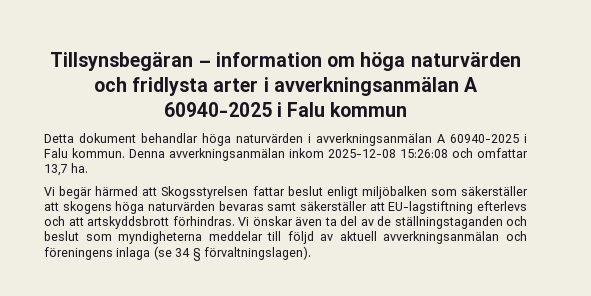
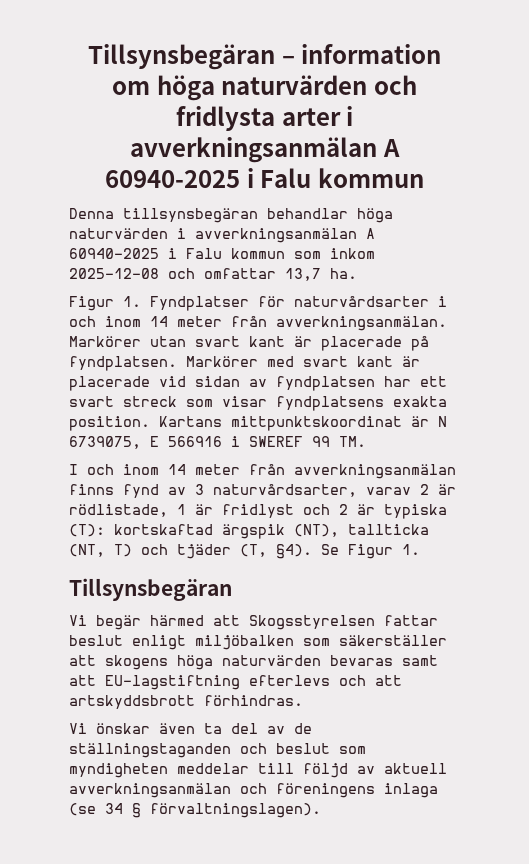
- Detta dokument behandlar höga naturvärden i avverkningsanmälan A 60940-2025 i Falu kommun. Denna avverkningsanmälan inkom 2025-12-08 15:26:08 och omfattar 13,7 ha.
+ Denna tillsynsbegäran behandlar höga naturvärden i avverkningsanmälan A 60940-2025 i Falu kommun som inkom 2025-12-08 och omfattar 13,7 ha.
+ Figur 1. Fyndplatser för naturvårdsarter i och inom 14 meter från avverkningsanmälan. Markörer utan svart kant är placerade på fyndplatsen. Markörer med svart kant är placerade vid sidan av fyndplatsen har ett svart streck som visar fyndplatsens exakta position. Kartans mittpunktskoordinat är N 6739075, E 566916 i SWEREF 99 TM.
+ I och inom 14 meter från avverkningsanmälan finns fynd av 3 naturvårdsarter, varav 2 är rödlistade, 1 är fridlyst och 2 är typiska (T): kortskaftad ärgspik (NT), tallticka (NT, T) och tjäder (T, §4). Se Figur 1.
+ Tillsynsbegäran
- Vi begär härmed att Skogsstyrelsen fattar beslut enligt miljöbalken som säkerställer att skogens höga naturvärden bevaras samt säkerställer att EU-lagstiftning efterlevs och att artskyddsbrott förhindras. Vi önskar även ta del av de ställningstaganden och beslut som myndigheterna meddelar till följd av aktuell avverkningsanmälan och föreningens inlaga (se 34 § förvaltningslagen).
+ Vi begär härmed att Skogsstyrelsen fattar beslut enligt miljöbalken som säkerställer att skogens höga naturvärden bevaras samt att EU-lagstiftning efterlevs och att artskyddsbrott förhindras.
+ Vi önskar även ta del av de ställningstaganden och beslut som myndigheten meddelar till följd av aktuell avverkningsanmälan och föreningens inlaga (se 34 § förvaltningslagen).

